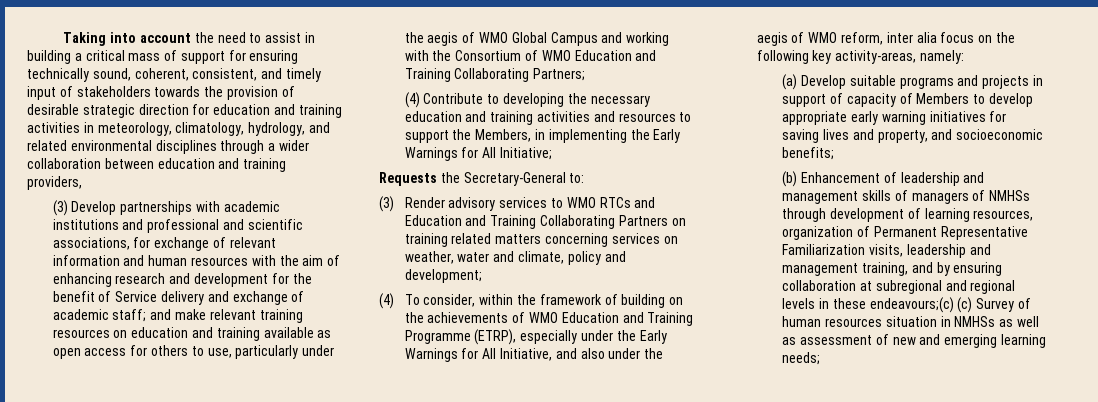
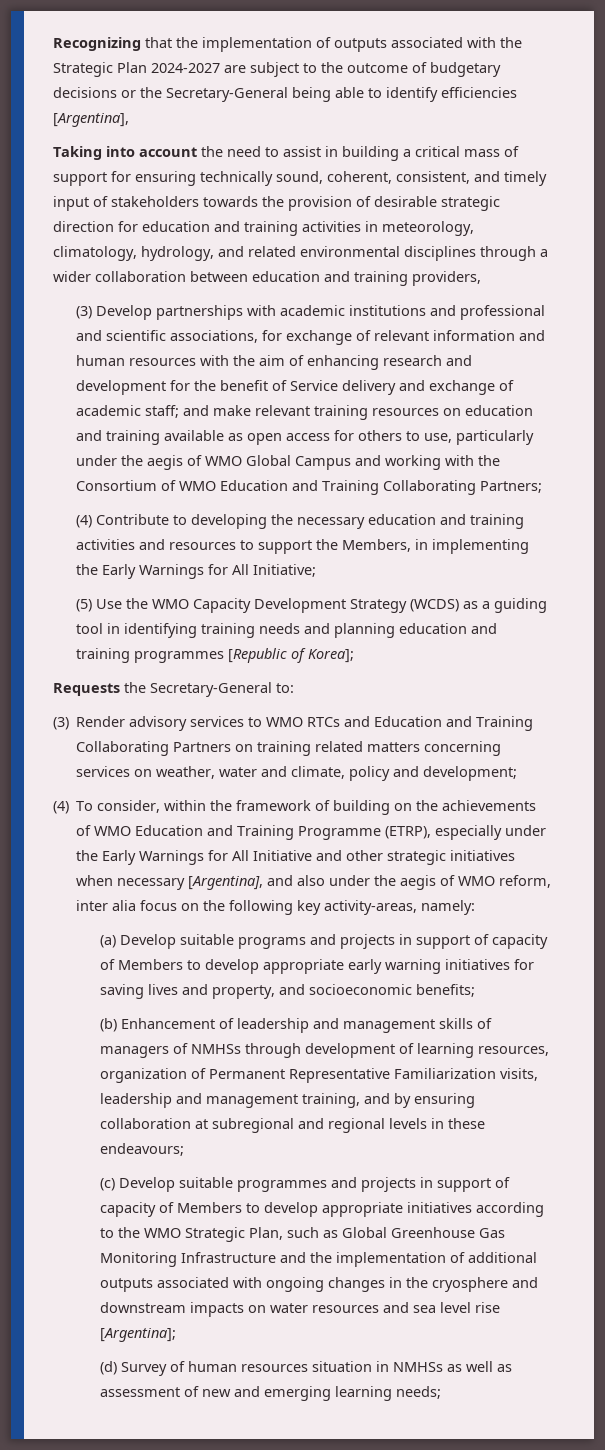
+ Recognizing that the implementation of outputs associated with the Strategic Plan 2024-2027 are subject to the outcome of budgetary decisions or the Secretary-General being able to identify efficiencies [Argentina],
+ (5) Use the WMO Capacity Development Strategy (WCDS) as a guiding tool in identifying training needs and planning education and training programmes [Republic of Korea];
- (4) To consider, within the framework of building on the achievements of WMO Education and Training Programme (ETRP), especially under the Early Warnings for All Initiative, and also under the aegis of WMO reform, inter alia focus on the following key activity-areas, namely:
+ (4) To consider, within the framework of building on the achievements of WMO Education and Training Programme (ETRP), especially under the Early Warnings for All Initiative and other strategic initiatives when necessary [Argentina], and also under the aegis of WMO reform, inter alia focus on the following key activity-areas, namely:
- (b) Enhancement of leadership and management skills of managers of NMHSs through development of learning resources, organization of Permanent Representative Familiarization visits, leadership and management training, and by ensuring collaboration at subregional and regional levels in these endeavours;(c) (c) Survey of human resources situation in NMHSs as well as assessment of new and emerging learning needs;
+ (b) Enhancement of leadership and management skills of managers of NMHSs through development of learning resources, organization of Permanent Representative Familiarization visits, leadership and management training, and by ensuring collaboration at subregional and regional levels in these endeavours;
+ (c) Develop suitable programmes and projects in support of capacity of Members to develop appropriate initiatives according to the WMO Strategic Plan, such as Global Greenhouse Gas Monitoring Infrastructure and the implementation of additional outputs associated with ongoing changes in the cryosphere and downstream impacts on water resources and sea level rise [Argentina];
+ (d) Survey of human resources situation in NMHSs as well as assessment of new and emerging learning needs;

